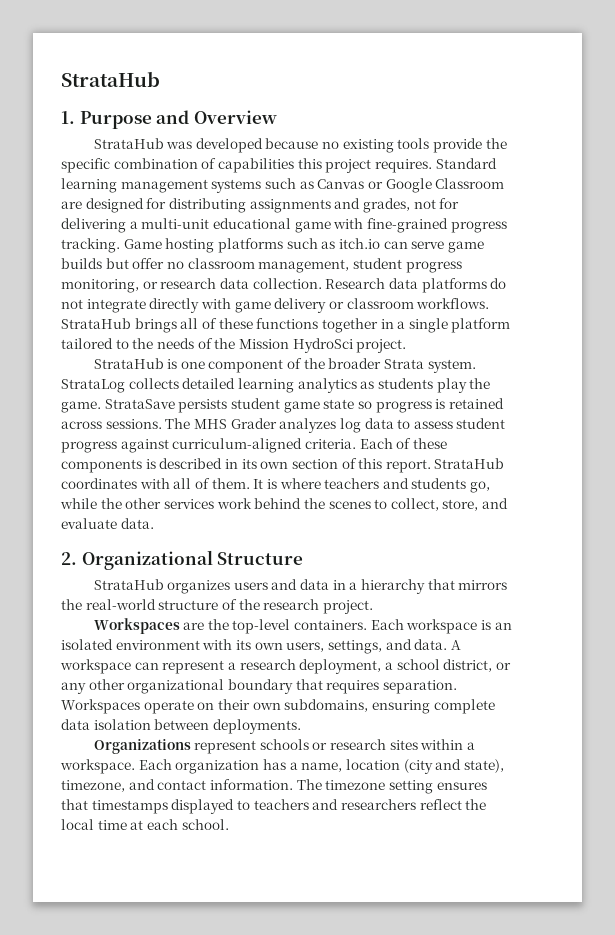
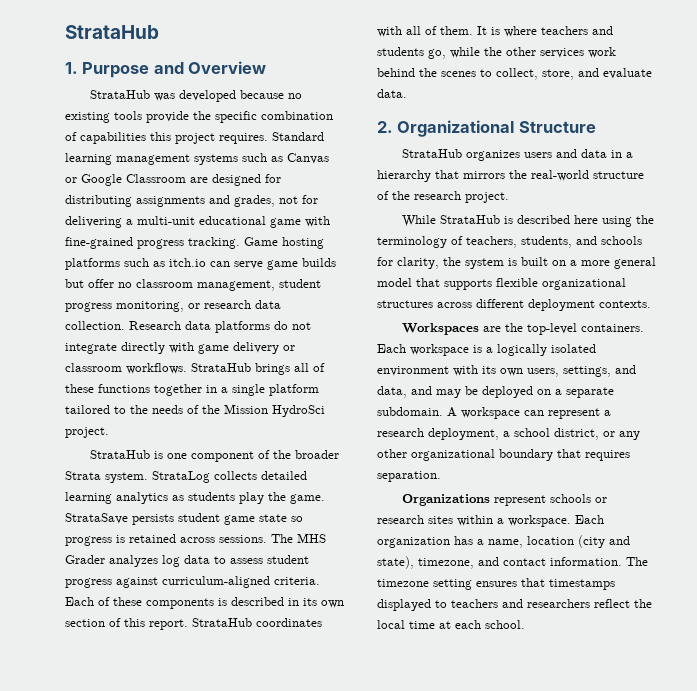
+ While StrataHub is described here using the terminology of teachers, students, and schools for clarity, the system is built on a more general model that supports flexible organizational structures across different deployment contexts.
- Each workspace is an isolated environment with its own users, settings, and data.
+ Each workspace is a logically isolated environment with its own users, settings, and data, and may be deployed on a separate subdomain.
- Workspaces operate on their own subdomains, ensuring complete data isolation between deployments.

